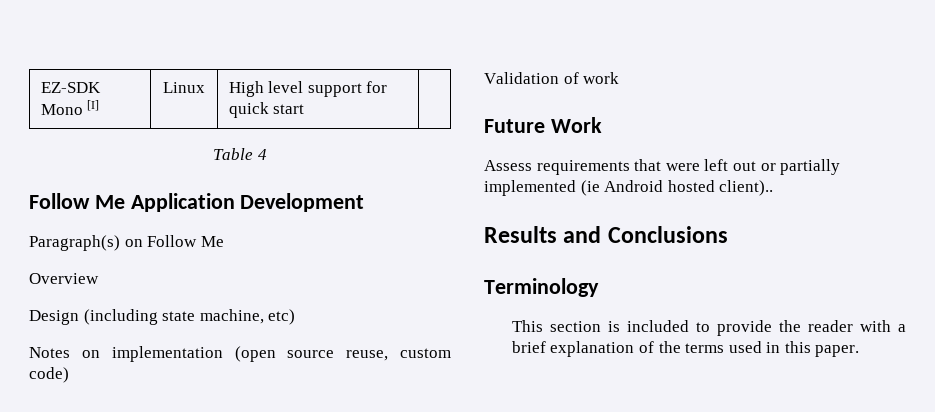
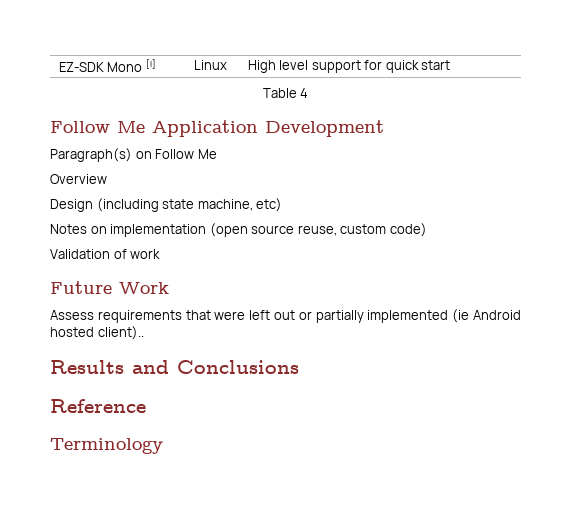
+ Reference
- This section is included to provide the reader with a brief explanation of the terms used in this paper.

